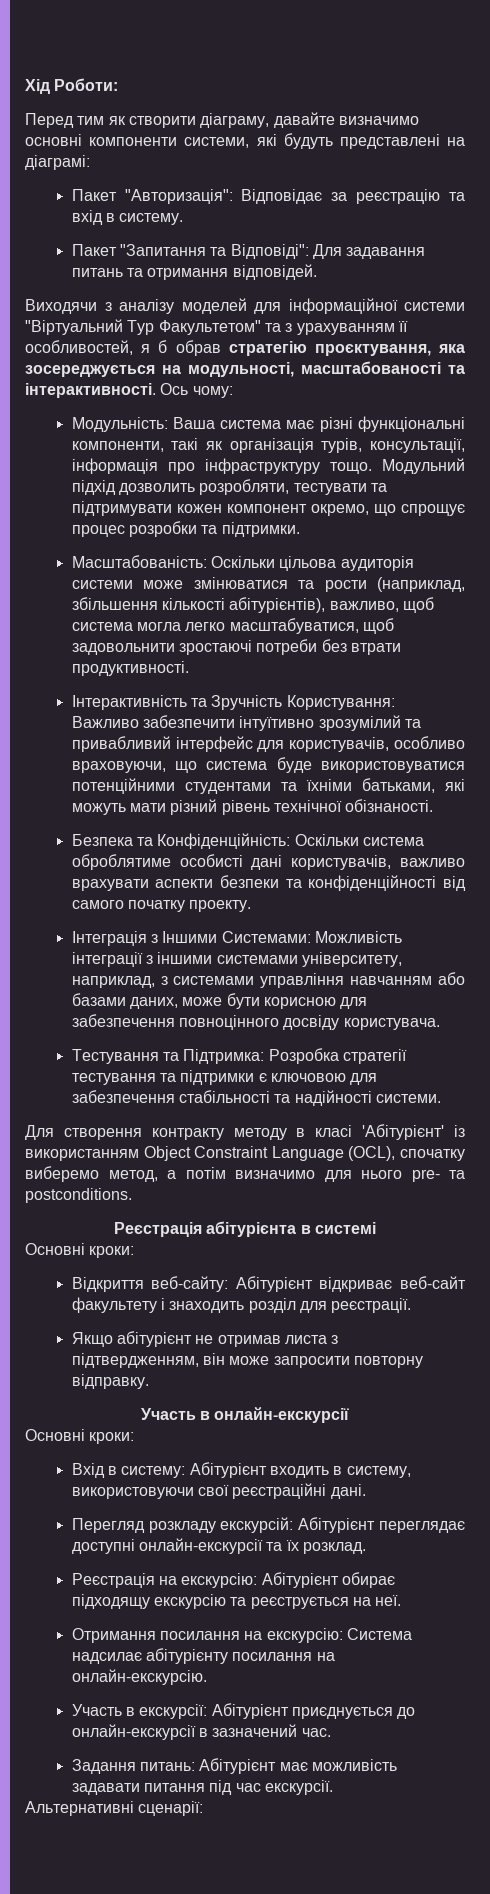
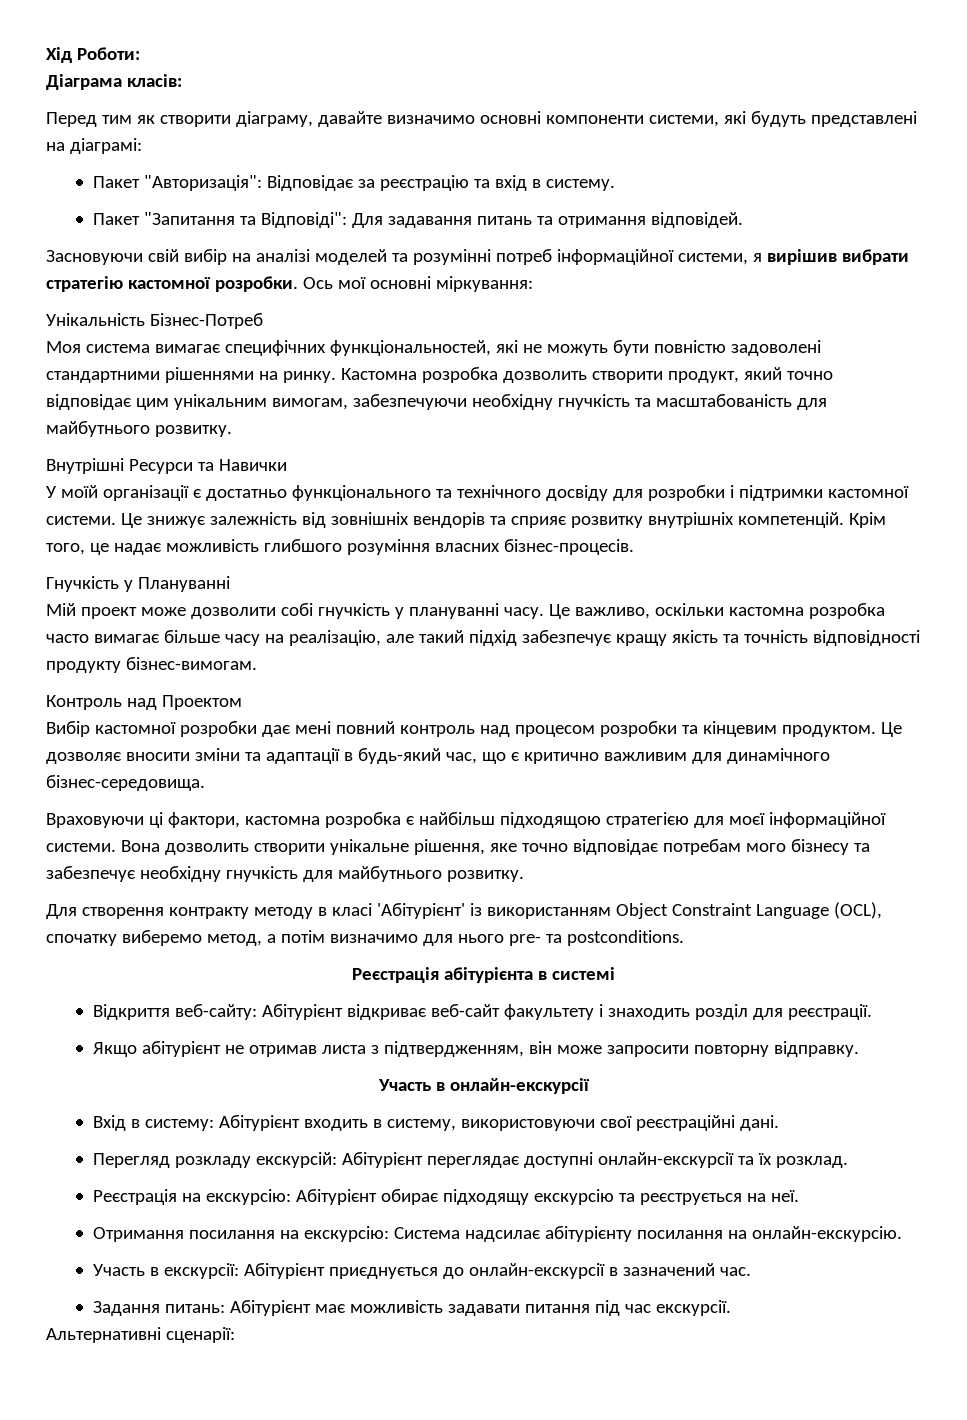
+ Діаграма класів:
- Виходячи з аналізу моделей для інформаційної системи "Віртуальний Тур Факультетом" та з урахуванням її особливостей, я б обрав стратегію проєктування, яка зосереджується на модульності, масштабованості та інтерактивності. Ось чому:
- Модульність: Ваша система має різні функціональні компоненти, такі як організація турів, консультації, інформація про інфраструктуру тощо. Модульний підхід дозволить розробляти, тестувати та підтримувати кожен компонент окремо, що спрощує процес розробки та підтримки.
- Масштабованість: Оскільки цільова аудиторія системи може змінюватися та рости (наприклад, збільшення кількості абітурієнтів), важливо, щоб система могла легко масштабуватися, щоб задовольнити зростаючі потреби без втрати продуктивності.
- Інтерактивність та Зручність Користування: Важливо забезпечити інтуїтивно зрозумілий та привабливий інтерфейс для користувачів, особливо враховуючи, що система буде використовуватися потенційними студентами та їхніми батьками, які можуть мати різний рівень технічної обізнаності.
- Безпека та Конфіденційність: Оскільки система оброблятиме особисті дані користувачів, важливо врахувати аспекти безпеки та конфіденційності від самого початку проекту.
- Інтеграція з Іншими Системами: Можливість інтеграції з іншими системами університету, наприклад, з системами управління навчанням або базами даних, може бути корисною для забезпечення повноцінного досвіду користувача.
- Тестування та Підтримка: Розробка стратегії тестування та підтримки є ключовою для забезпечення стабільності та надійності системи.
+ Засновуючи свій вибір на аналізі моделей та розумінні потреб інформаційної системи, я вирішив вибрати стратегію кастомної розробки. Ось мої основні міркування:
+ Унікальність Бізнес-Потреб
+ Моя система вимагає специфічних функціональностей, які не можуть бути повністю задоволені стандартними рішеннями на ринку. Кастомна розробка дозволить створити продукт, який точно відповідає цим унікальним вимогам, забезпечуючи необхідну гнучкість та масштабованість для майбутнього розвитку.
+ Внутрішні Ресурси та Навички
+ У моїй організації є достатньо функціонального та технічного досвіду для розробки і підтримки кастомної системи. Це знижує залежність від зовнішніх вендорів та сприяє розвитку внутрішніх компетенцій. Крім того, це надає можливість глибшого розуміння власних бізнес-процесів.
+ Гнучкість у Плануванні
+ Мій проект може дозволити собі гнучкість у плануванні часу. Це важливо, оскільки кастомна розробка часто вимагає більше часу на реалізацію, але такий підхід забезпечує кращу якість та точність відповідності продукту бізнес-вимогам.
+ Контроль над Проектом
+ Вибір кастомної розробки дає мені повний контроль над процесом розробки та кінцевим продуктом. Це дозволяє вносити зміни та адаптації в будь-який час, що є критично важливим для динамічного бізнес-середовища.
+ Враховуючи ці фактори, кастомна розробка є найбільш підходящою стратегією для моєї інформаційної системи. Вона дозволить створити унікальне рішення, яке точно відповідає потребам мого бізнесу та забезпечує необхідну гнучкість для майбутнього розвитку.
  Реєстрація абітурієнта в системі
- Основні кроки:
  Участь в онлайн-екскурсії
- Основні кроки:

